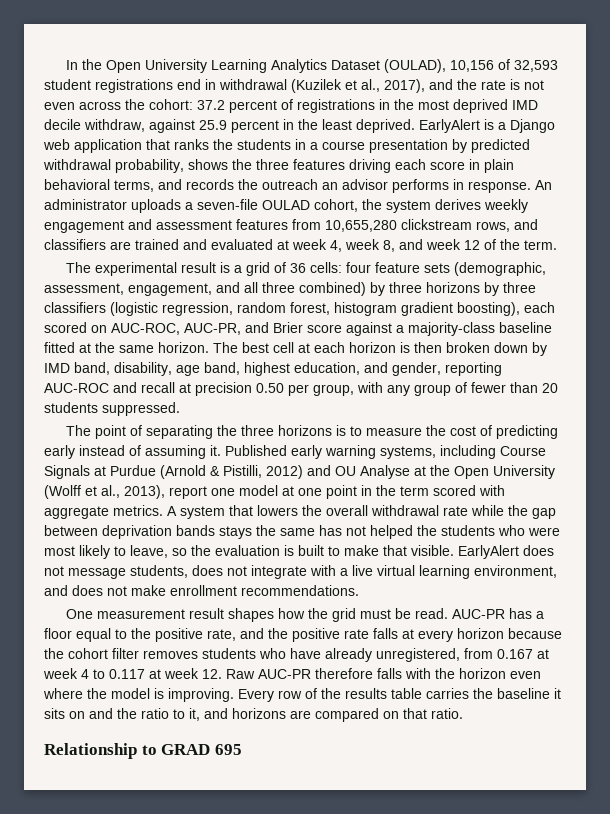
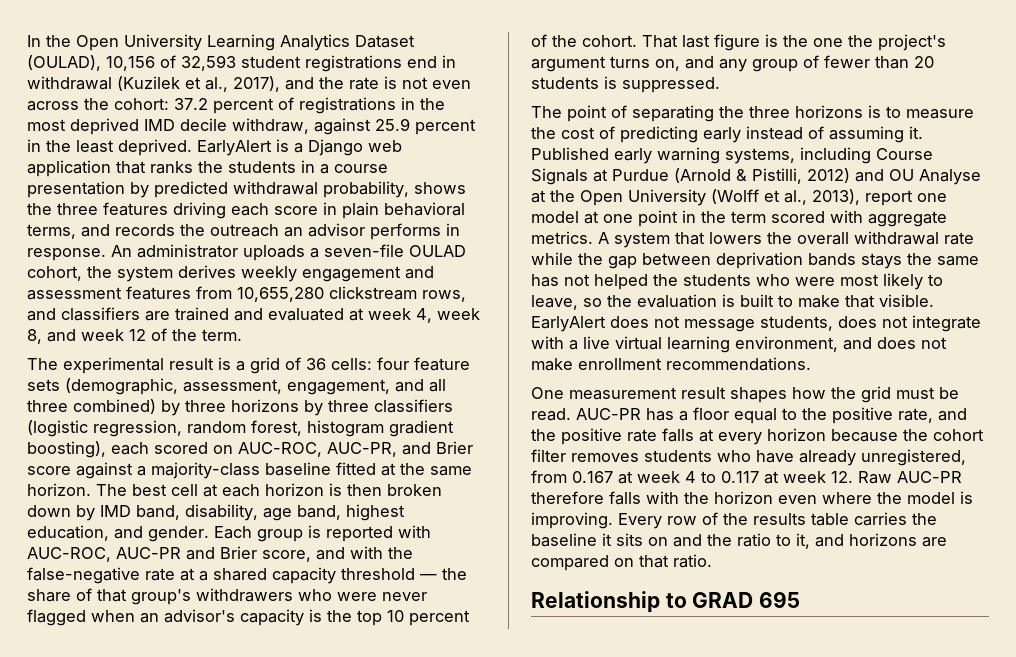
- The best cell at each horizon is then broken down by IMD band, disability, age band, highest education, and gender, reporting AUC-ROC and recall at precision 0.50 per group, with any group of fewer than 20 students suppressed.
+ The best cell at each horizon is then broken down by IMD band, disability, age band, highest education, and gender. Each group is reported with AUC-ROC, AUC-PR and Brier score, and with the false-negative rate at a shared capacity threshold — the share of that group's withdrawers who were never flagged when an advisor's capacity is the top 10 percent of the cohort. That last figure is the one the project's argument turns on, and any group of fewer than 20 students is suppressed.

